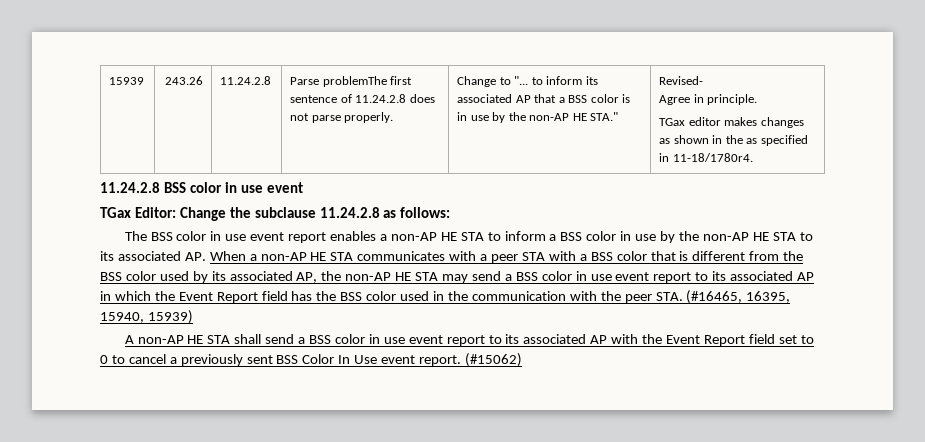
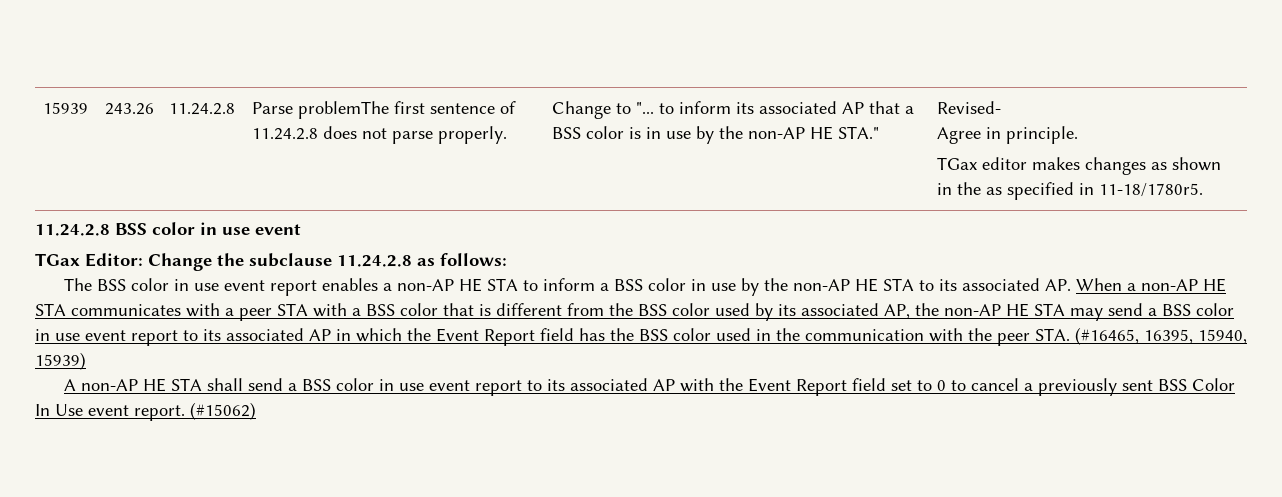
- TGax editor makes changes as shown in the as specified in 11-18/1780r4.
+ TGax editor makes changes as shown in the as specified in 11-18/1780r5.

